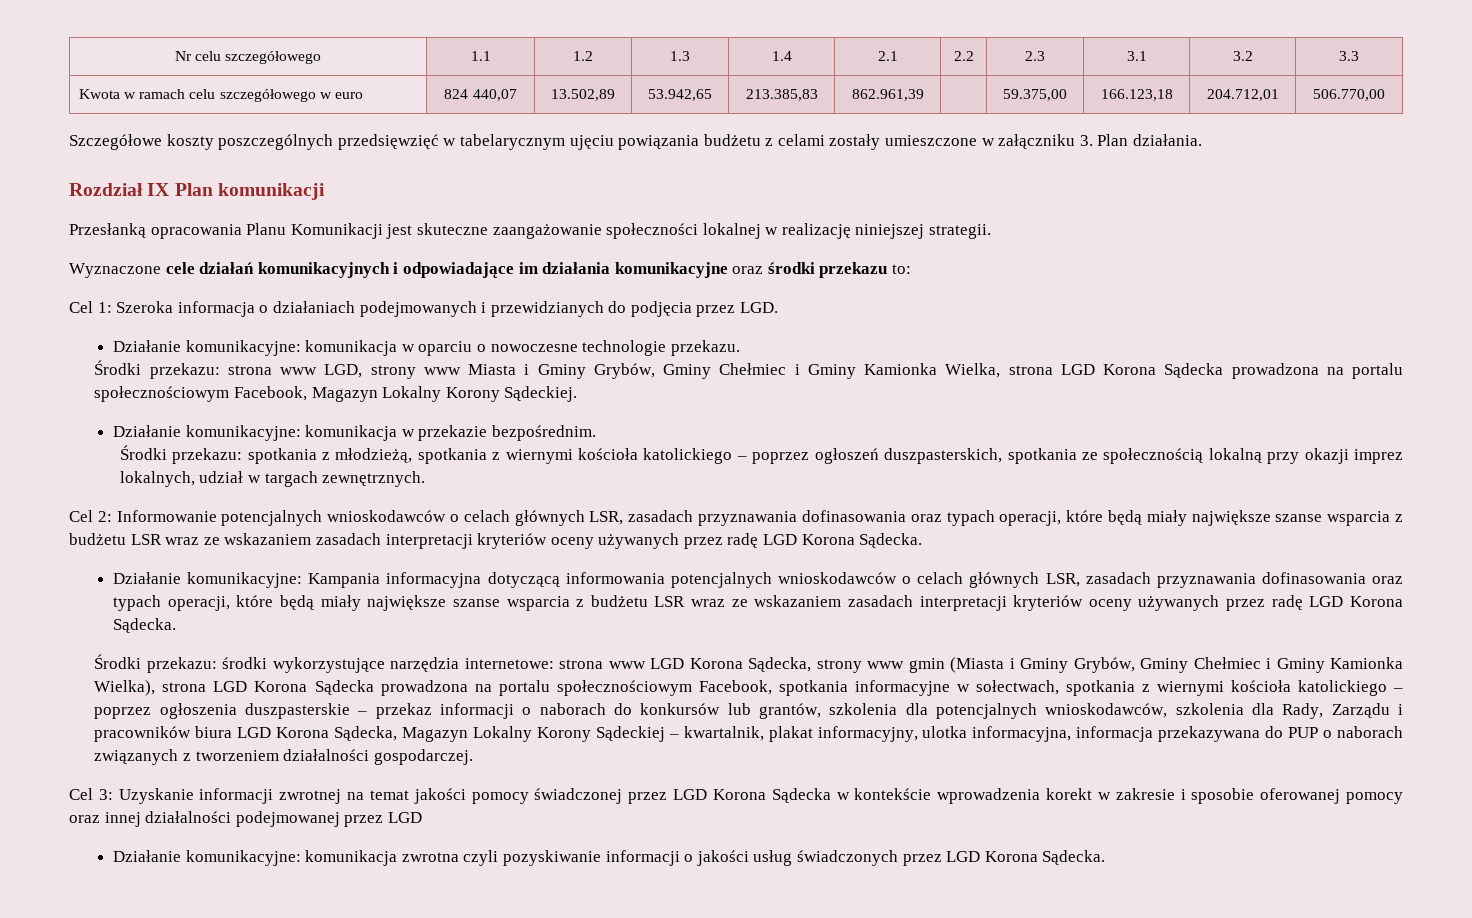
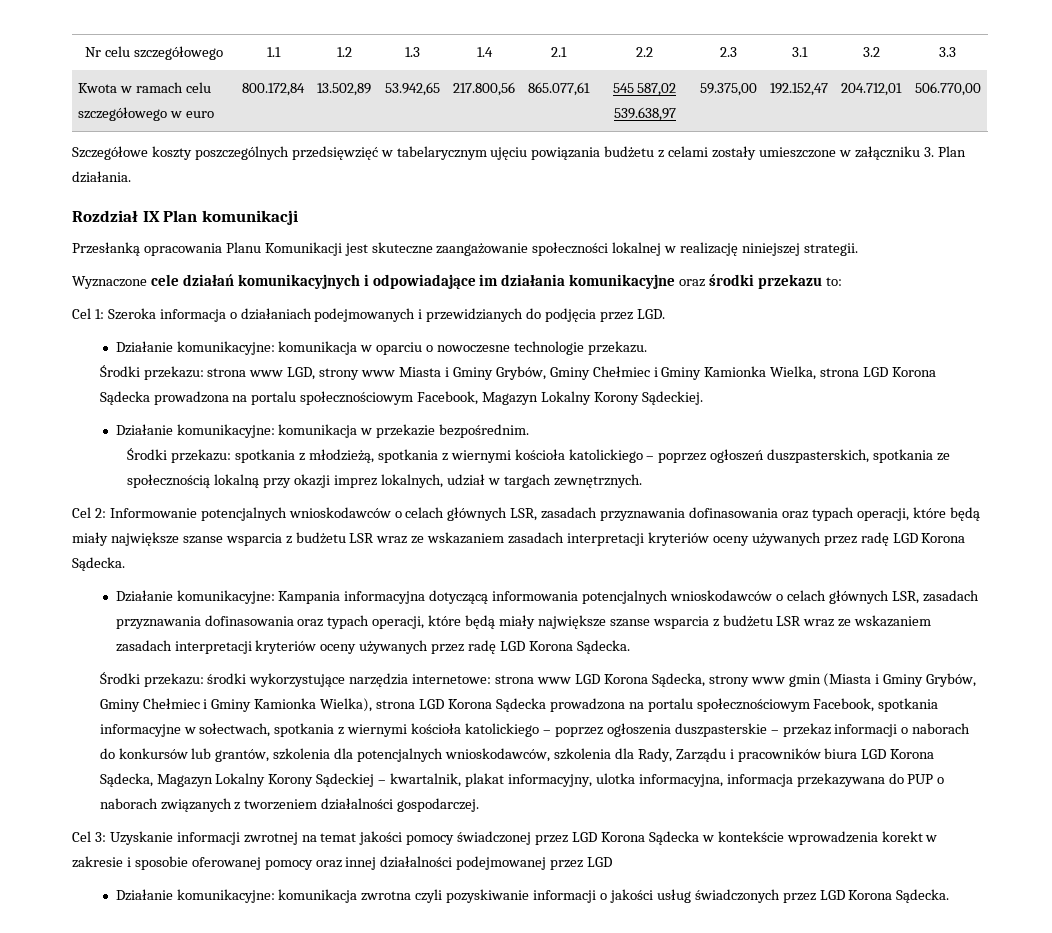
- Kwota w ramach celu szczegółowego w euro | 824 440,07 | 13.502,89 | 53.942,65 | 213.385,83 | 862.961,39 | | 59.375,00 | 166.123,18 | 204.712,01 | 506.770,00
+ Kwota w ramach celu szczegółowego w euro | 800.172,84 | 13.502,89 | 53.942,65 | 217.800,56 | 865.077,61 | 545 587,02 539.638,97 | 59.375,00 | 192.152,47 | 204.712,01 | 506.770,00

